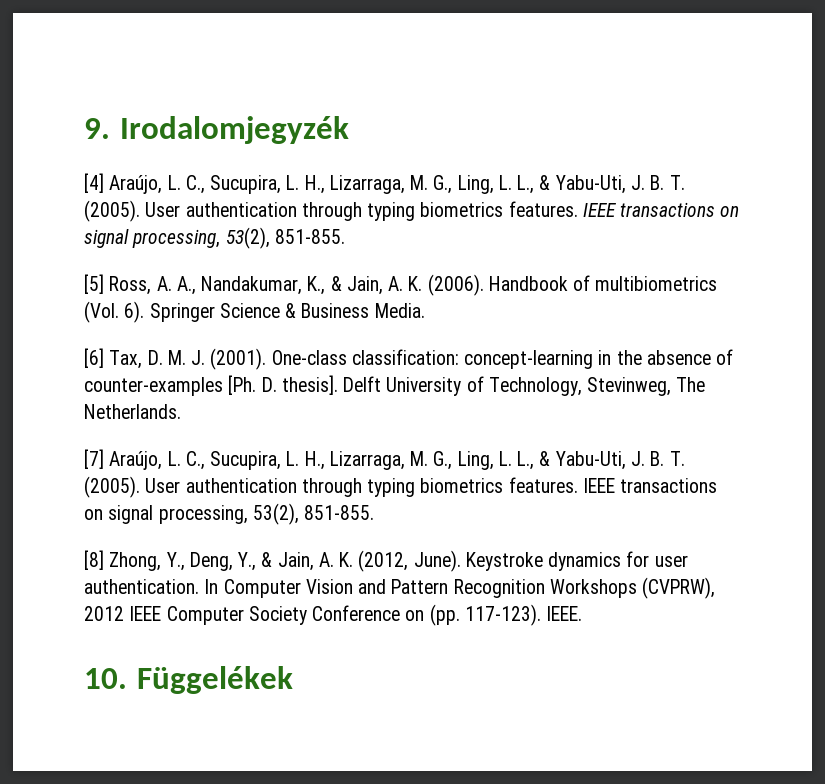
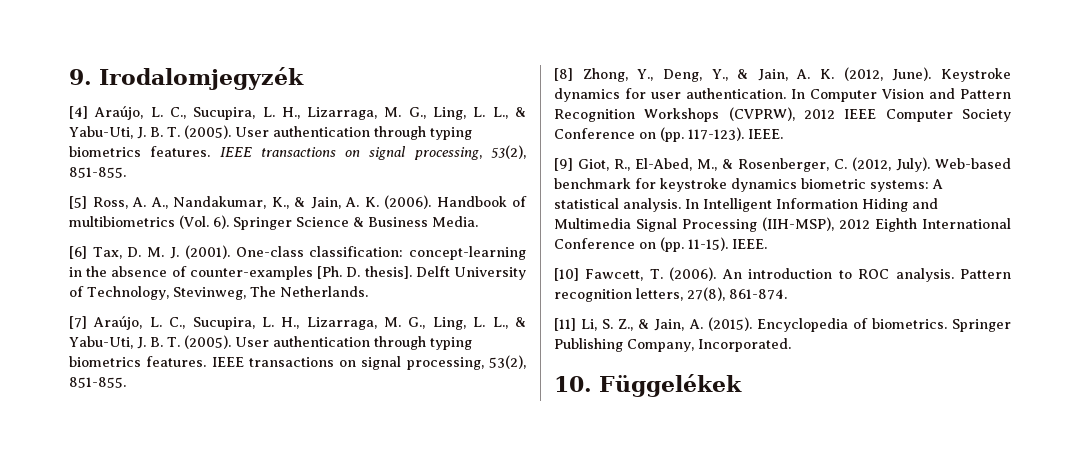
+ [9] Giot, R., El-Abed, M., & Rosenberger, C. (2012, July). Web-based benchmark for keystroke dynamics biometric systems: A statistical analysis. In Intelligent Information Hiding and Multimedia Signal Processing (IIH-MSP), 2012 Eighth International Conference on (pp. 11-15). IEEE.
+ [10] Fawcett, T. (2006). An introduction to ROC analysis. Pattern recognition letters, 27(8), 861-874.
+ [11] Li, S. Z., & Jain, A. (2015). Encyclopedia of biometrics. Springer Publishing Company, Incorporated.

